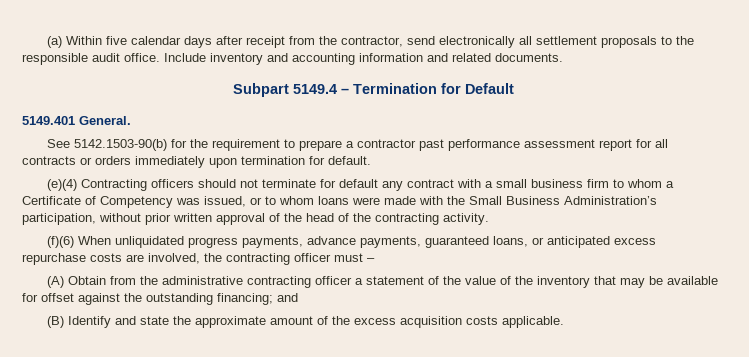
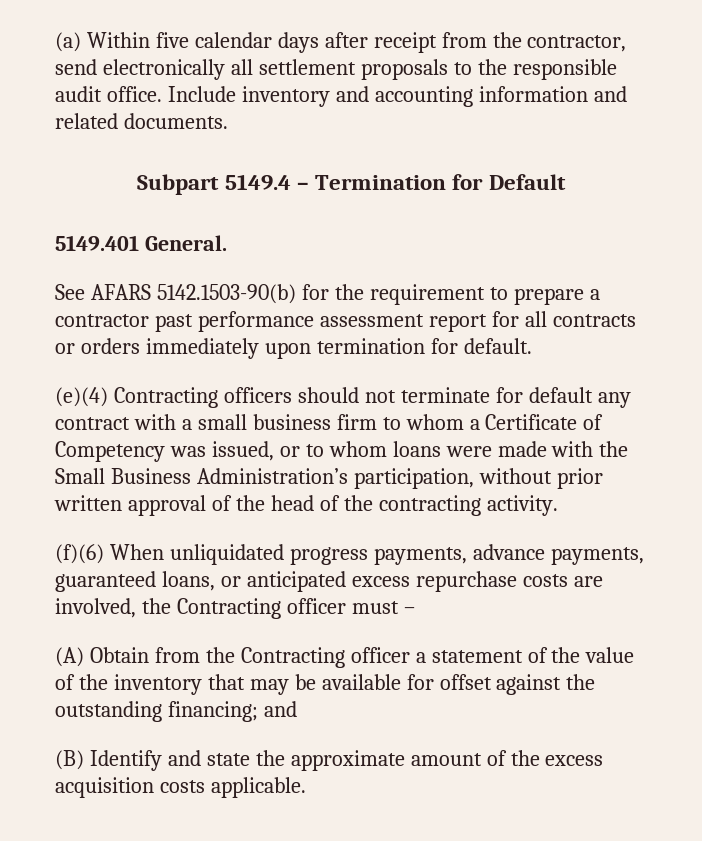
- See 5142.1503-90(b) for the requirement to prepare a contractor past performance assessment report for all contracts or orders immediately upon termination for default.
+ See AFARS 5142.1503-90(b) for the requirement to prepare a contractor past performance assessment report for all contracts or orders immediately upon termination for default.
- (f)(6) When unliquidated progress payments, advance payments, guaranteed loans, or anticipated excess repurchase costs are involved, the contracting officer must –
+ (f)(6) When unliquidated progress payments, advance payments, guaranteed loans, or anticipated excess repurchase costs are involved, the Contracting officer must –
- (A) Obtain from the administrative contracting officer a statement of the value of the inventory that may be available for offset against the outstanding financing; and
+ (A) Obtain from the Contracting officer a statement of the value of the inventory that may be available for offset against the outstanding financing; and

